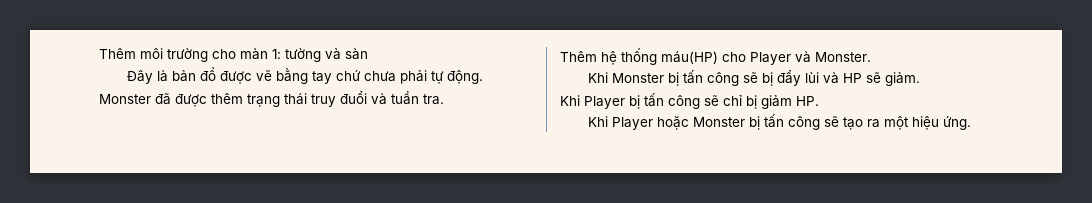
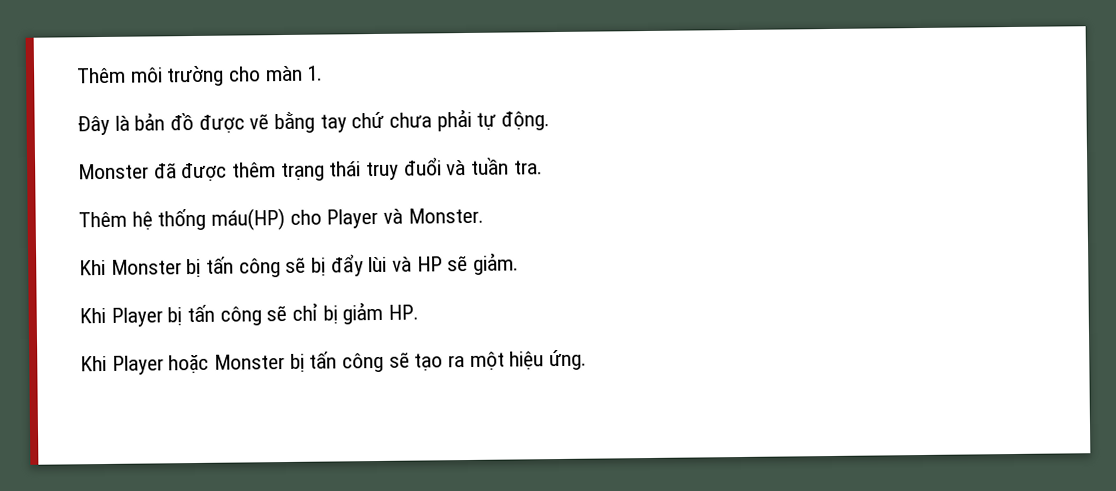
- Thêm môi trường cho màn 1: tường và sàn
+ Thêm môi trường cho màn 1.

